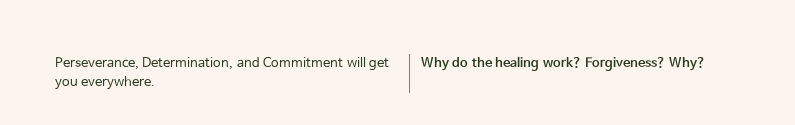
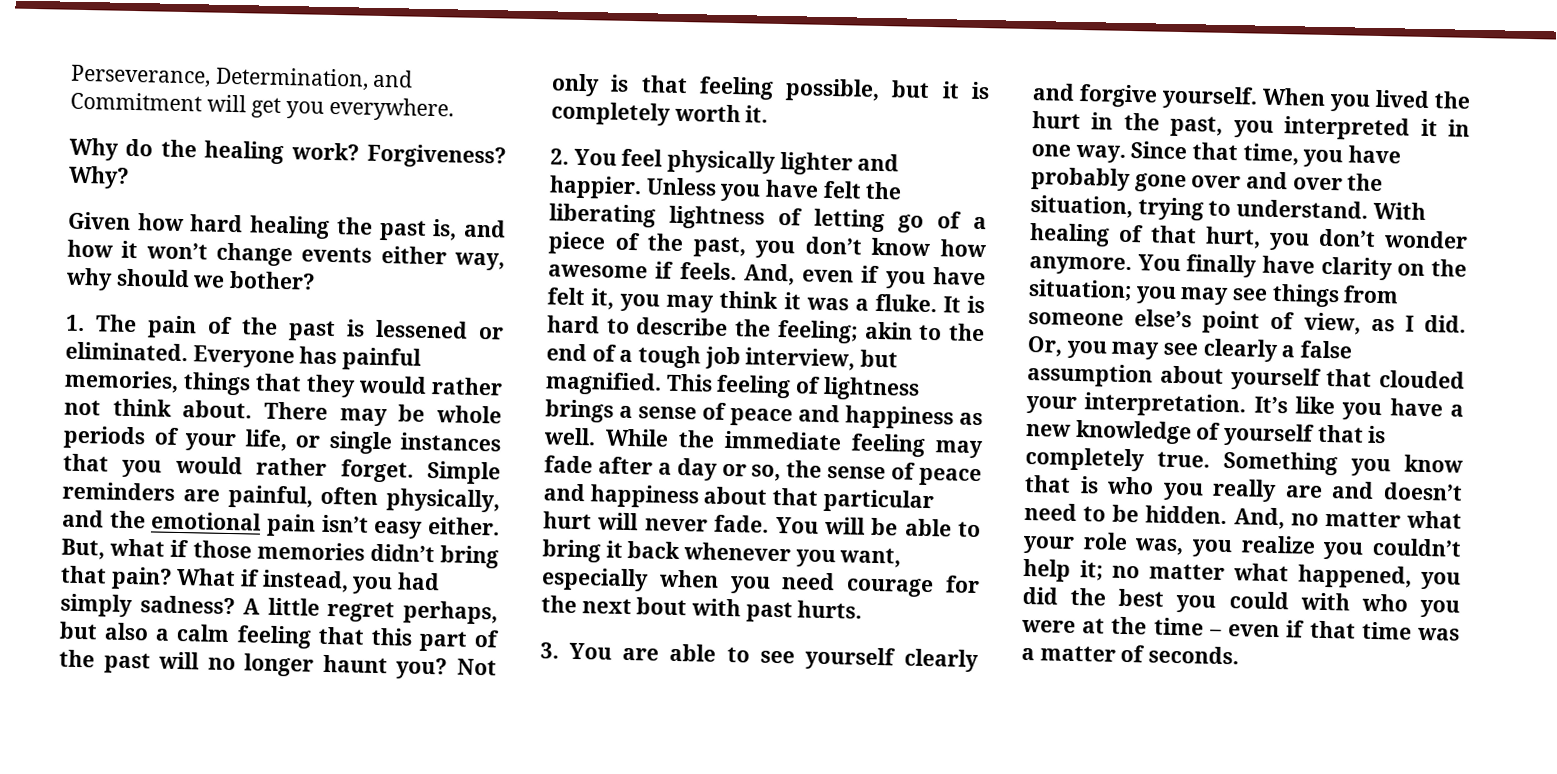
+ Given how hard healing the past is, and how it won’t change events either way, why should we bother?
+ 1. The pain of the past is lessened or eliminated. Everyone has painful memories, things that they would rather not think about. There may be whole periods of your life, or single instances that you would rather forget. Simple reminders are painful, often physically, and the emotional pain isn’t easy either. But, what if those memories didn’t bring that pain? What if instead, you had simply sadness? A little regret perhaps, but also a calm feeling that this part of the past will no longer haunt you? Not only is that feeling possible, but it is completely worth it.
+ 2. You feel physically lighter and happier. Unless you have felt the liberating lightness of letting go of a piece of the past, you don’t know how awesome if feels. And, even if you have felt it, you may think it was a fluke. It is hard to describe the feeling; akin to the end of a tough job interview, but magnified. This feeling of lightness brings a sense of peace and happiness as well. While the immediate feeling may fade after a day or so, the sense of peace and happiness about that particular hurt will never fade. You will be able to bring it back whenever you want, especially when you need courage for the next bout with past hurts.
+ 3. You are able to see yourself clearly and forgive yourself. When you lived the hurt in the past, you interpreted it in one way. Since that time, you have probably gone over and over the situation, trying to understand. With healing of that hurt, you don’t wonder anymore. You finally have clarity on the situation; you may see things from someone else’s point of view, as I did. Or, you may see clearly a false assumption about yourself that clouded your interpretation. It’s like you have a new knowledge of yourself that is completely true. Something you know that is who you really are and doesn’t need to be hidden. And, no matter what your role was, you realize you couldn’t help it; no matter what happened, you did the best you could with who you were at the time – even if that time was a matter of seconds.

